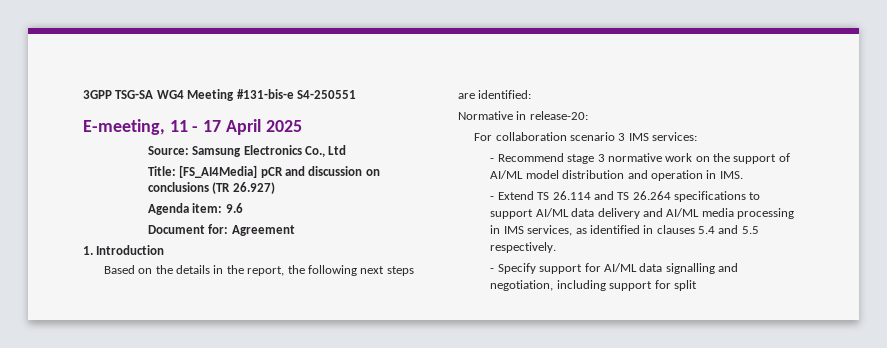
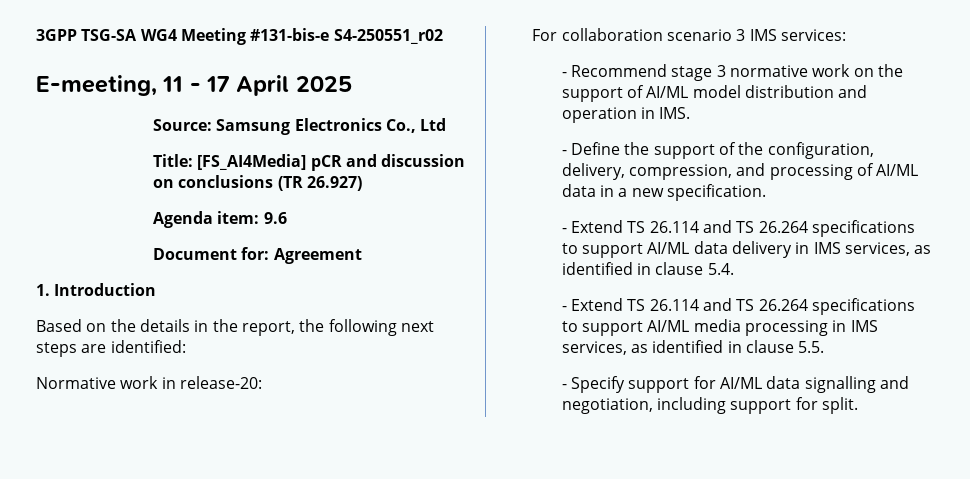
- 3GPP TSG-SA WG4 Meeting #131-bis-e S4-250551
+ 3GPP TSG-SA WG4 Meeting #131-bis-e S4-250551_r02
- Normative in release-20:
+ Normative work in release-20:
+ - Define the support of the configuration, delivery, compression, and processing of AI/ML data in a new specification.
- - Extend TS 26.114 and TS 26.264 specifications to support AI/ML data delivery and AI/ML media processing in IMS services, as identified in clauses 5.4 and 5.5 respectively.
+ - Extend TS 26.114 and TS 26.264 specifications to support AI/ML data delivery in IMS services, as identified in clause 5.4.
+ - Extend TS 26.114 and TS 26.264 specifications to support AI/ML media processing in IMS services, as identified in clause 5.5.
- - Specify support for AI/ML data signalling and negotiation, including support for split
+ - Specify support for AI/ML data signalling and negotiation, including support for split.

